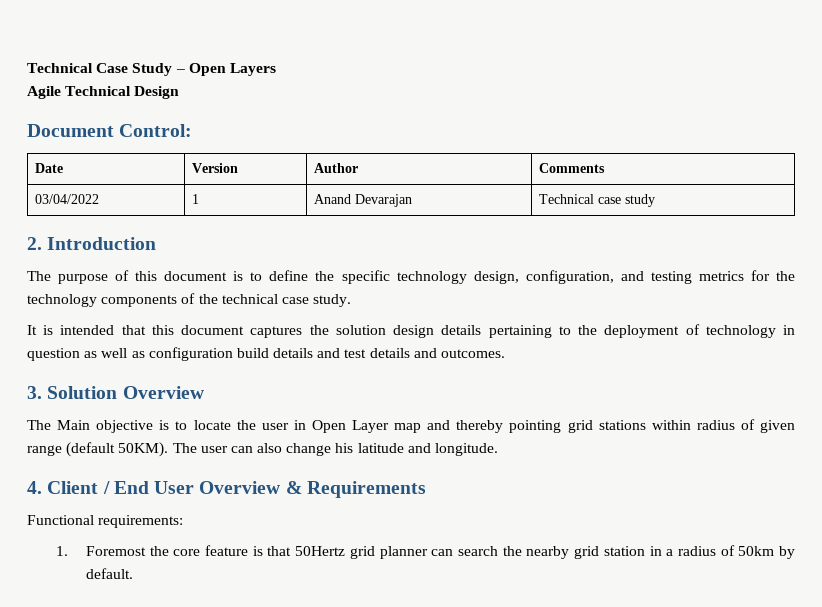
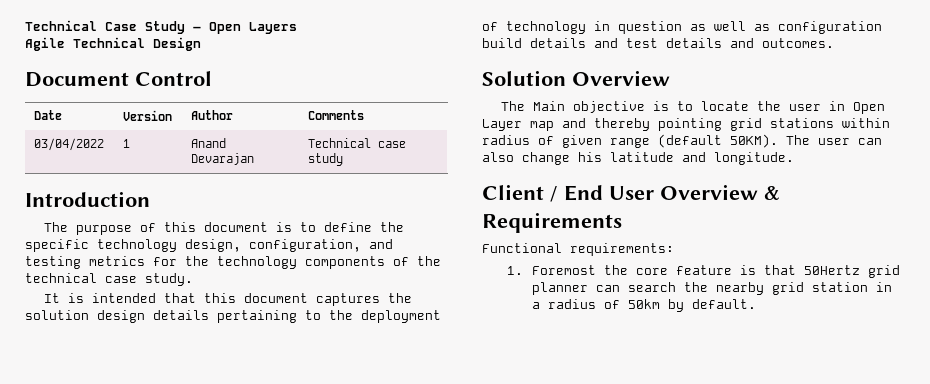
- Document Control:
+ Document Control
- 2. Introduction
+ Introduction
- 3. Solution Overview
+ Solution Overview
- 4. Client / End User Overview & Requirements
+ Client / End User Overview & Requirements

